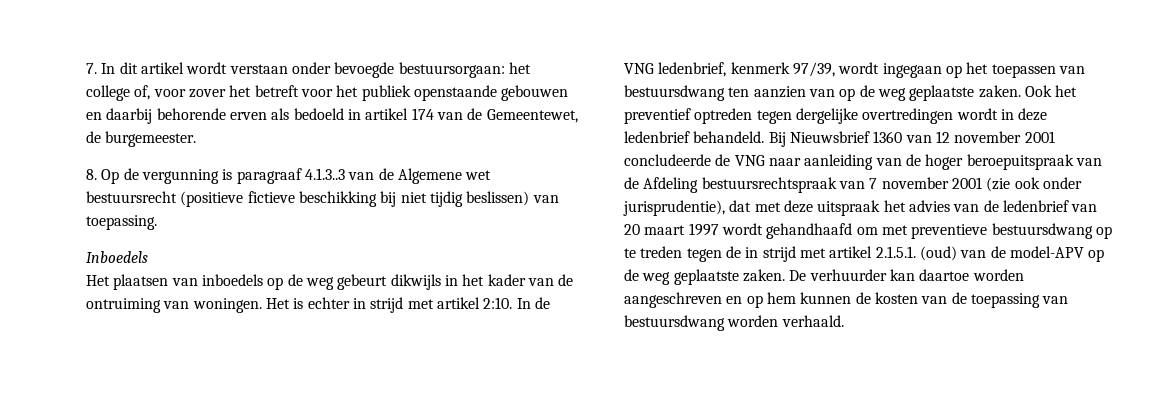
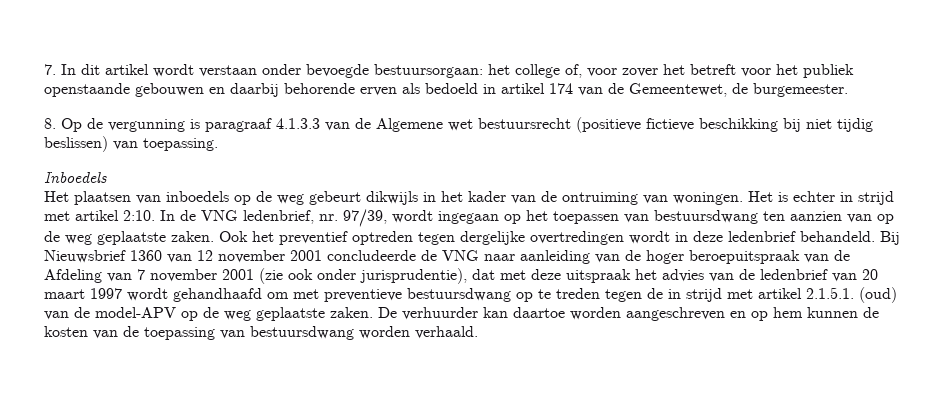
- 8. Op de vergunning is paragraaf 4.1.3..3 van de Algemene wet bestuursrecht (positieve fictieve beschikking bij niet tijdig beslissen) van toepassing.
+ 8. Op de vergunning is paragraaf 4.1.3.3 van de Algemene wet bestuursrecht (positieve fictieve beschikking bij niet tijdig beslissen) van toepassing.
- In de VNG ledenbrief, kenmerk 97/39, wordt ingegaan op het toepassen van bestuursdwang ten aanzien van op de weg geplaatste zaken.
+ In de VNG ledenbrief, nr. 97/39, wordt ingegaan op het toepassen van bestuursdwang ten aanzien van op de weg geplaatste zaken.
- Bij Nieuwsbrief 1360 van 12 november 2001 concludeerde de VNG naar aanleiding van de hoger beroepuitspraak van de Afdeling bestuursrechtspraak van 7 november 2001 (zie ook onder jurisprudentie), dat met deze uitspraak het advies van de ledenbrief van 20 maart 1997 wordt gehandhaafd om met preventieve bestuursdwang op te treden tegen de in strijd met artikel 2.1.5.1. (oud) van de model-APV op de weg geplaatste zaken.
+ Bij Nieuwsbrief 1360 van 12 november 2001 concludeerde de VNG naar aanleiding van de hoger beroepuitspraak van de Afdeling van 7 november 2001 (zie ook onder jurisprudentie), dat met deze uitspraak het advies van de ledenbrief van 20 maart 1997 wordt gehandhaafd om met preventieve bestuursdwang op te treden tegen de in strijd met artikel 2.1.5.1. (oud) van de model-APV op de weg geplaatste zaken.

